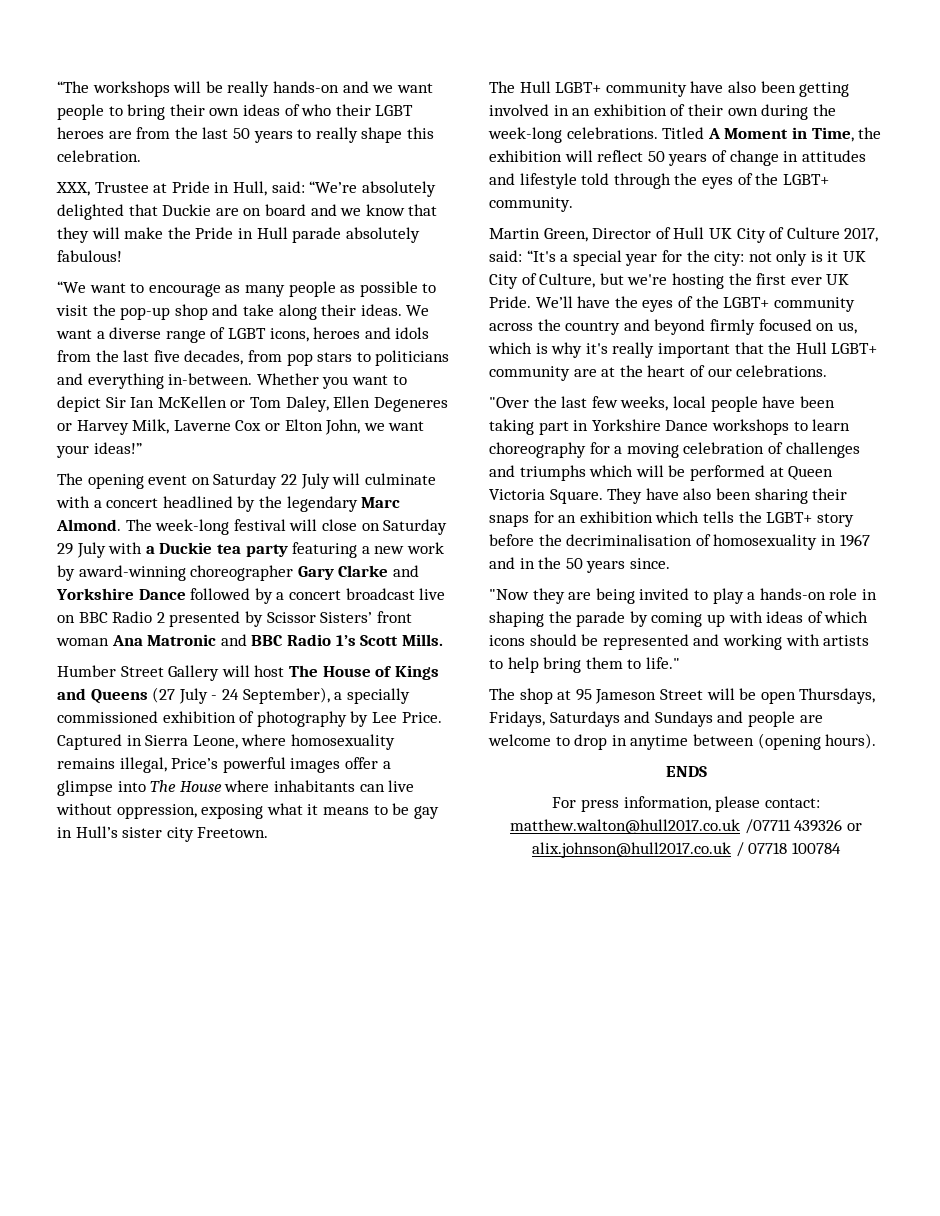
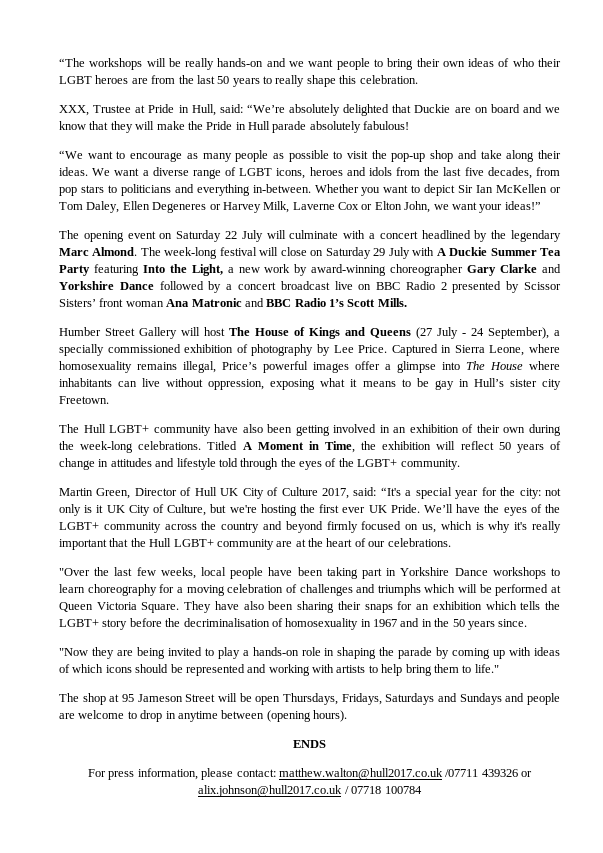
- The week-long festival will close on Saturday 29 July with a Duckie tea party featuring a new work by award-winning choreographer Gary Clarke and Yorkshire Dance followed by a concert broadcast live on BBC Radio 2 presented by Scissor Sisters’ front woman Ana Matronic and BBC Radio 1’s Scott Mills.
+ The week-long festival will close on Saturday 29 July with A Duckie Summer Tea Party featuring Into the Light, a new work by award-winning choreographer Gary Clarke and Yorkshire Dance followed by a concert broadcast live on BBC Radio 2 presented by Scissor Sisters’ front woman Ana Matronic and BBC Radio 1’s Scott Mills.

